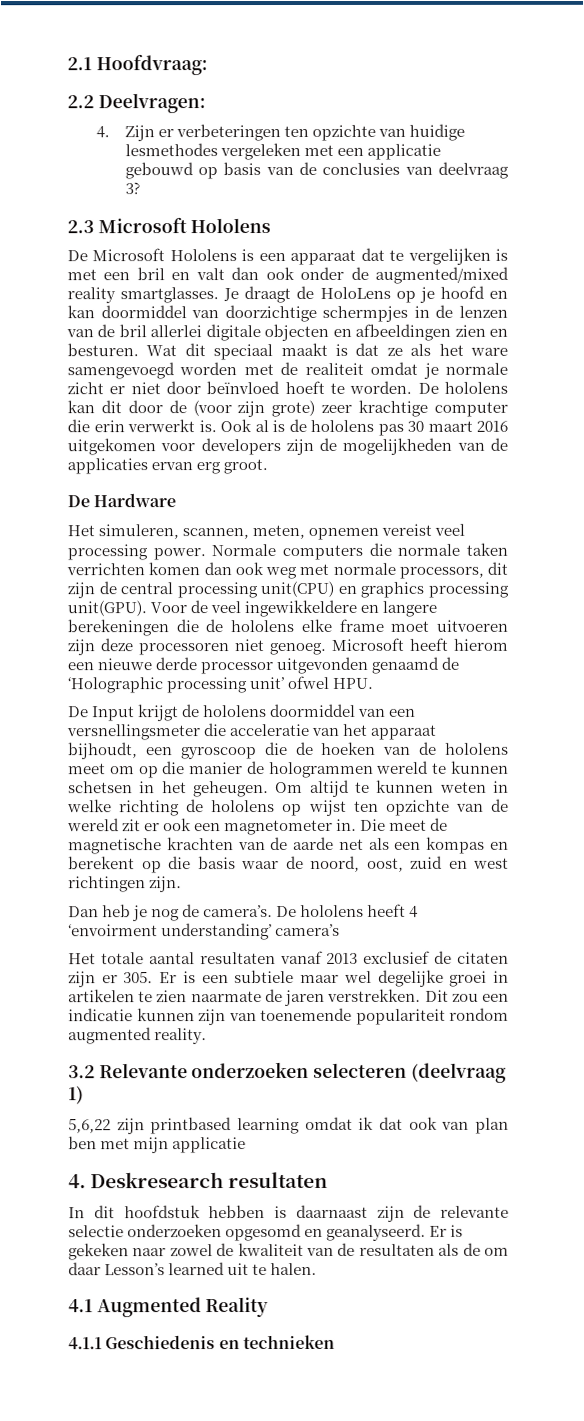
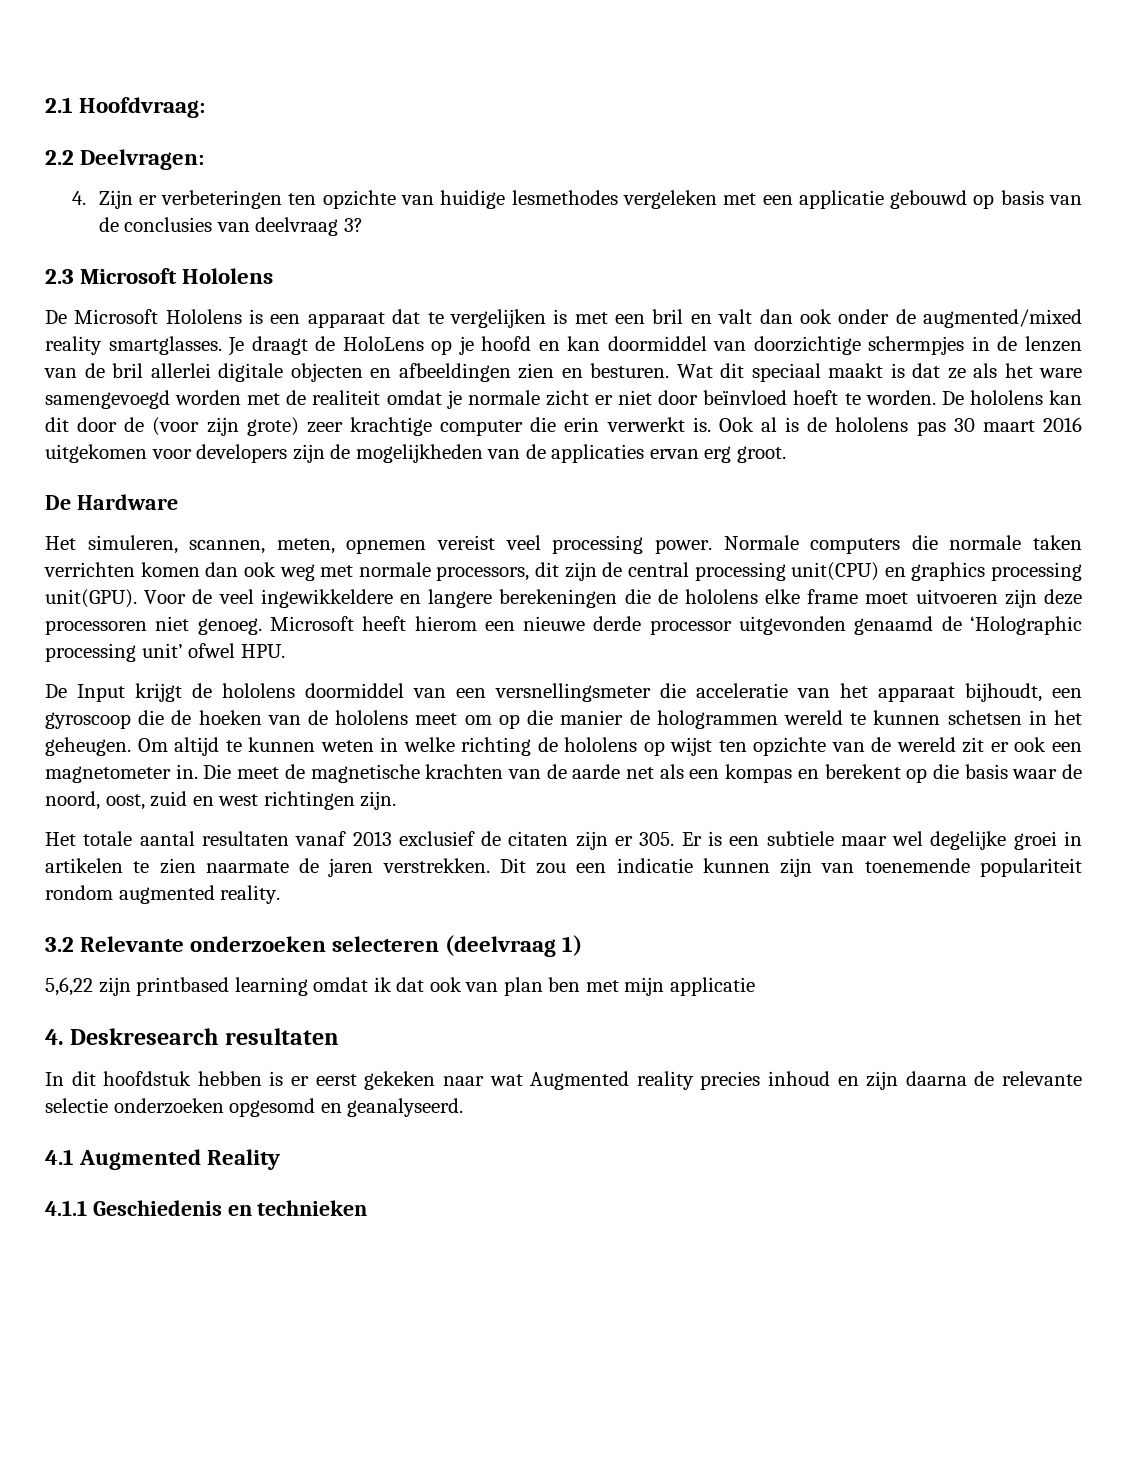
- Dan heb je nog de camera’s. De hololens heeft 4 ‘envoirment understanding’ camera’s
- In dit hoofdstuk hebben is daarnaast zijn de relevante selectie onderzoeken opgesomd en geanalyseerd. Er is gekeken naar zowel de kwaliteit van de resultaten als de om daar Lesson’s learned uit te halen.
+ In dit hoofdstuk hebben is er eerst gekeken naar wat Augmented reality precies inhoud en zijn daarna de relevante selectie onderzoeken opgesomd en geanalyseerd.

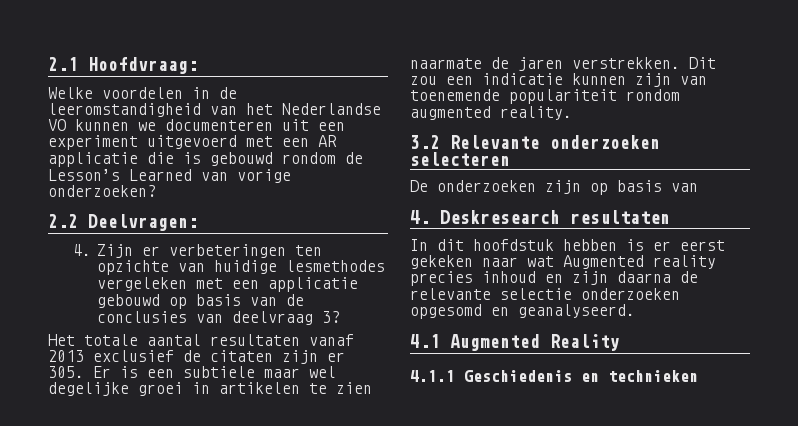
+ Welke voordelen in de leeromstandigheid van het Nederlandse VO kunnen we documenteren uit een experiment uitgevoerd met een AR applicatie die is gebouwd rondom de Lesson’s Learned van vorige onderzoeken?
- 2.3 Microsoft Hololens
- De Microsoft Hololens is een apparaat dat te vergelijken is met een bril en valt dan ook onder de augmented/mixed reality smartglasses. Je draagt de HoloLens op je hoofd en kan doormiddel van doorzichtige schermpjes in de lenzen van de bril allerlei digitale objecten en afbeeldingen zien en besturen. Wat dit speciaal maakt is dat ze als het ware samengevoegd worden met de realiteit omdat je normale zicht er niet door beïnvloed hoeft te worden. De hololens kan dit door de (voor zijn grote) zeer krachtige computer die erin verwerkt is. Ook al is de hololens pas 30 maart 2016 uitgekomen voor developers zijn de mogelijkheden van de applicaties ervan erg groot.
- De Hardware
- Het simuleren, scannen, meten, opnemen vereist veel processing power. Normale computers die normale taken verrichten komen dan ook weg met normale processors, dit zijn de central processing unit(CPU) en graphics processing unit(GPU). Voor de veel ingewikkeldere en langere berekeningen die de hololens elke frame moet uitvoeren zijn deze processoren niet genoeg. Microsoft heeft hierom een nieuwe derde processor uitgevonden genaamd de ‘Holographic processing unit’ ofwel HPU.
- De Input krijgt de hololens doormiddel van een versnellingsmeter die acceleratie van het apparaat bijhoudt, een gyroscoop die de hoeken van de hololens meet om op die manier de hologrammen wereld te kunnen schetsen in het geheugen. Om altijd te kunnen weten in welke richting de hololens op wijst ten opzichte van de wereld zit er ook een magnetometer in. Die meet de magnetische krachten van de aarde net als een kompas en berekent op die basis waar de noord, oost, zuid en west richtingen zijn.
- 3.2 Relevante onderzoeken selecteren (deelvraag 1)
- 5,6,22 zijn printbased learning omdat ik dat ook van plan ben met mijn applicatie
+ 3.2 Relevante onderzoeken selecteren
+ De onderzoeken zijn op basis van

